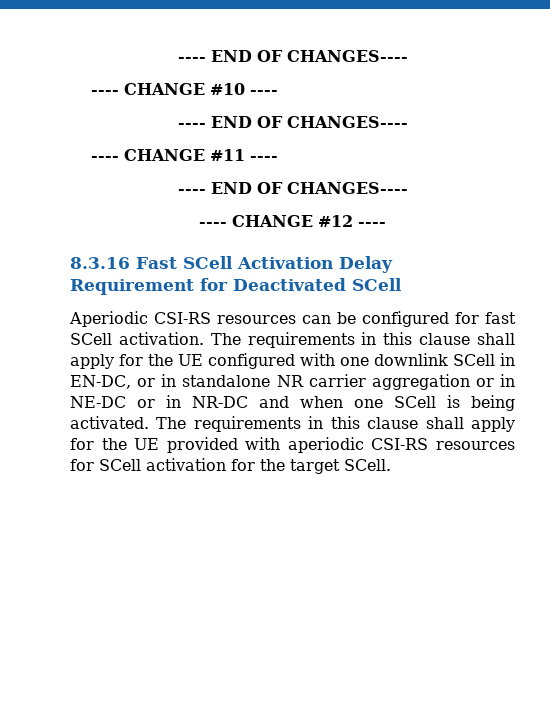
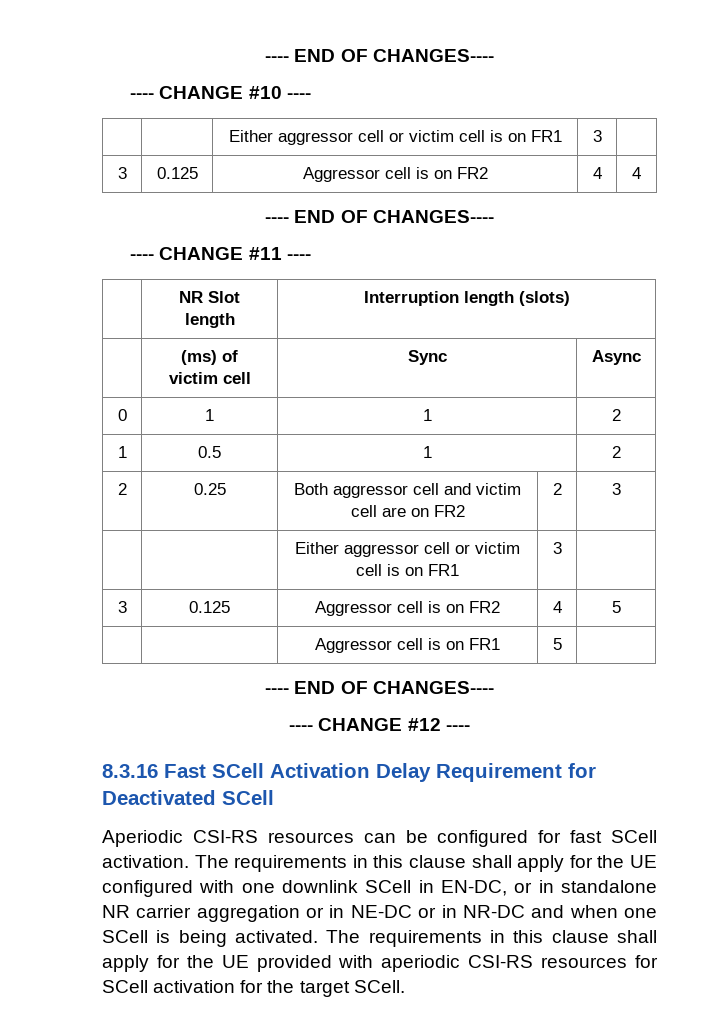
  ---- CHANGE #10 ----
+ | | Either aggressor cell or victim cell is on FR1 | 3 |
+ 3 | 0.125 | Aggressor cell is on FR2 | 4 | 4
+ | NR Slot length | Interruption length (slots)
+ | (ms) of victim cell | Sync | Async
+ 0 | 1 | 1 | 2
+ 1 | 0.5 | 1 | 2
+ 2 | 0.25 | Both aggressor cell and victim cell are on FR2 | 2 | 3
+ | | Either aggressor cell or victim cell is on FR1 | 3 |
+ 3 | 0.125 | Aggressor cell is on FR2 | 4 | 5
+ | | Aggressor cell is on FR1 | 5 |

